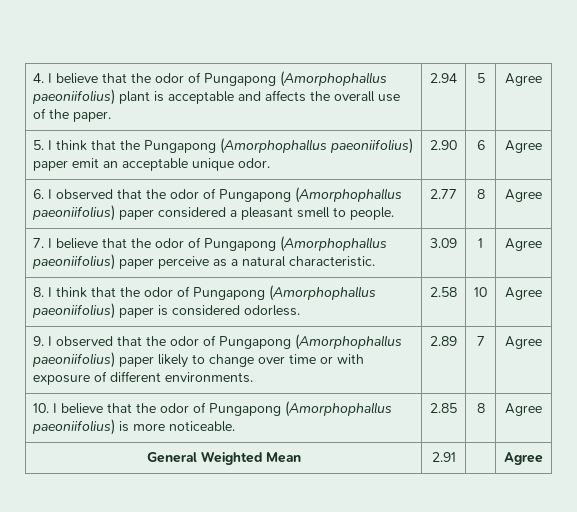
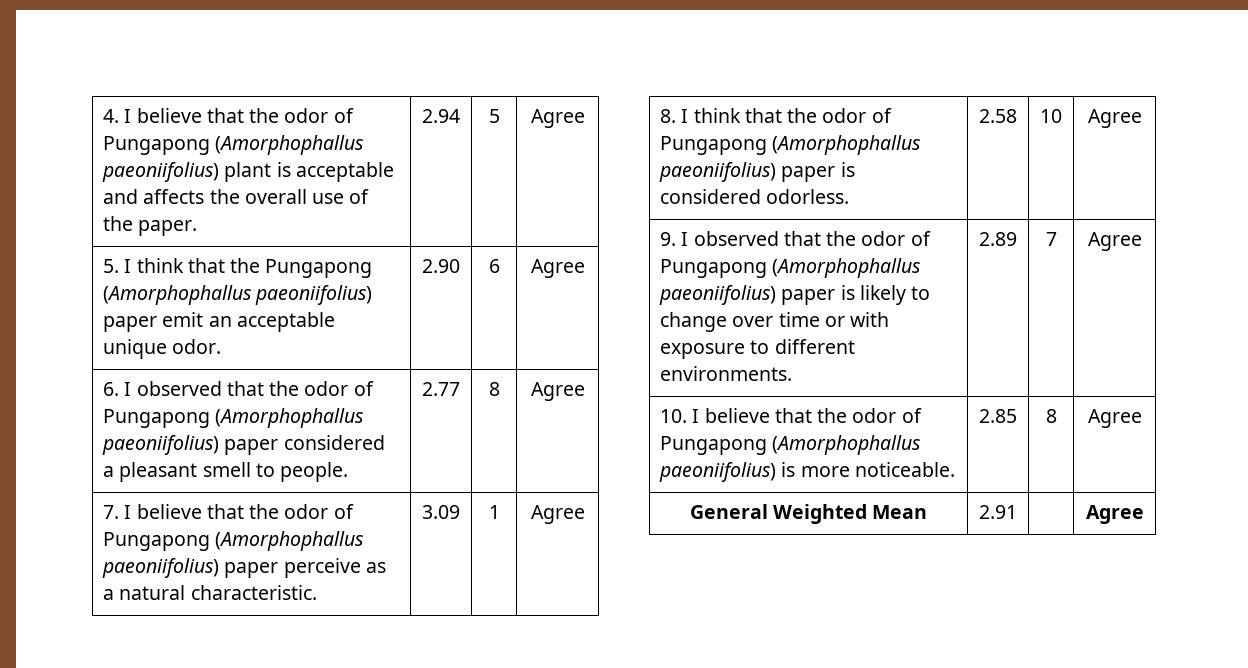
- 9. I observed that the odor of Pungapong (Amorphophallus paeoniifolius) paper likely to change over time or with exposure of different environments. | 2.89 | 7 | Agree
+ 9. I observed that the odor of Pungapong (Amorphophallus paeoniifolius) paper is likely to change over time or with exposure to different environments. | 2.89 | 7 | Agree

